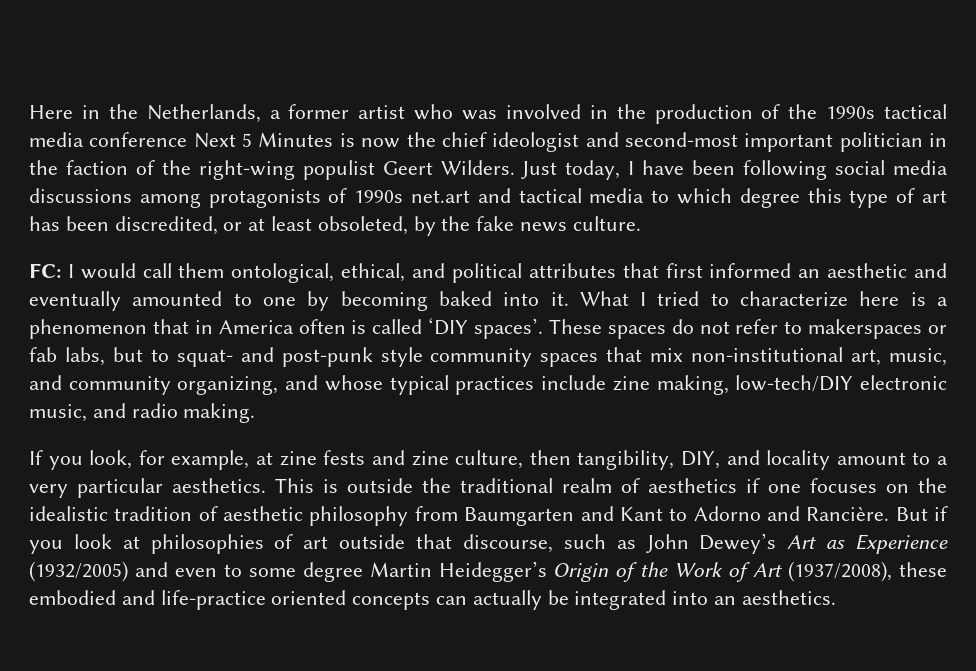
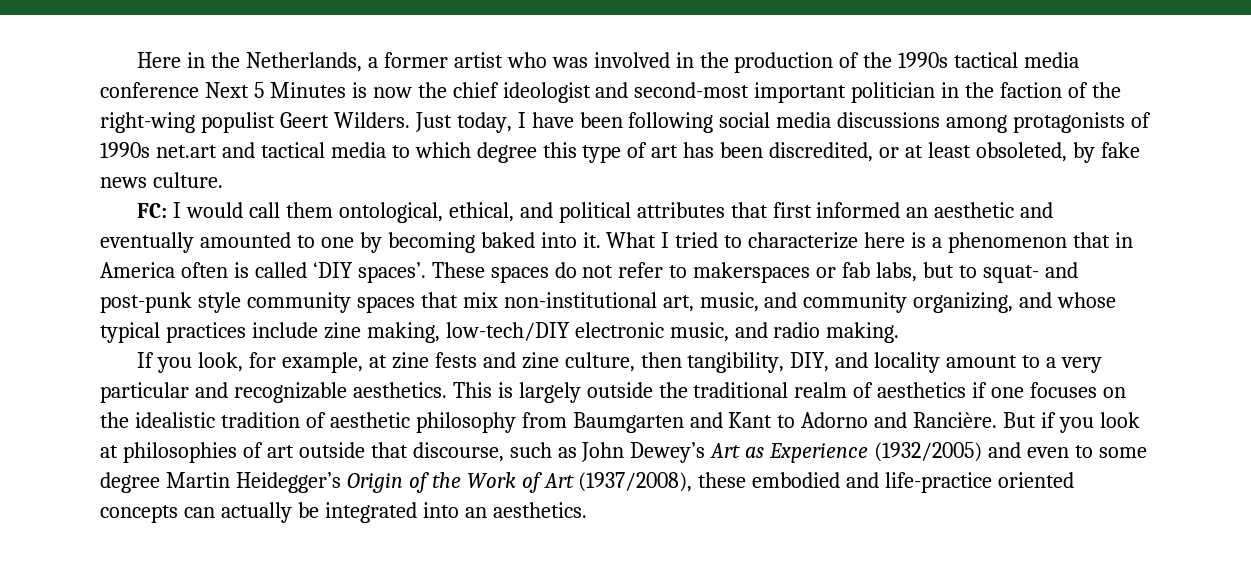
- Just today, I have been following social media discussions among protagonists of 1990s net.art and tactical media to which degree this type of art has been discredited, or at least obsoleted, by the fake news culture.
+ Just today, I have been following social media discussions among protagonists of 1990s net.art and tactical media to which degree this type of art has been discredited, or at least obsoleted, by fake news culture.
- If you look, for example, at zine fests and zine culture, then tangibility, DIY, and locality amount to a very particular aesthetics.
+ If you look, for example, at zine fests and zine culture, then tangibility, DIY, and locality amount to a very particular and recognizable aesthetics.
- This is outside the traditional realm of aesthetics if one focuses on the idealistic tradition of aesthetic philosophy from Baumgarten and Kant to Adorno and Rancière.
+ This is largely outside the traditional realm of aesthetics if one focuses on the idealistic tradition of aesthetic philosophy from Baumgarten and Kant to Adorno and Rancière.

